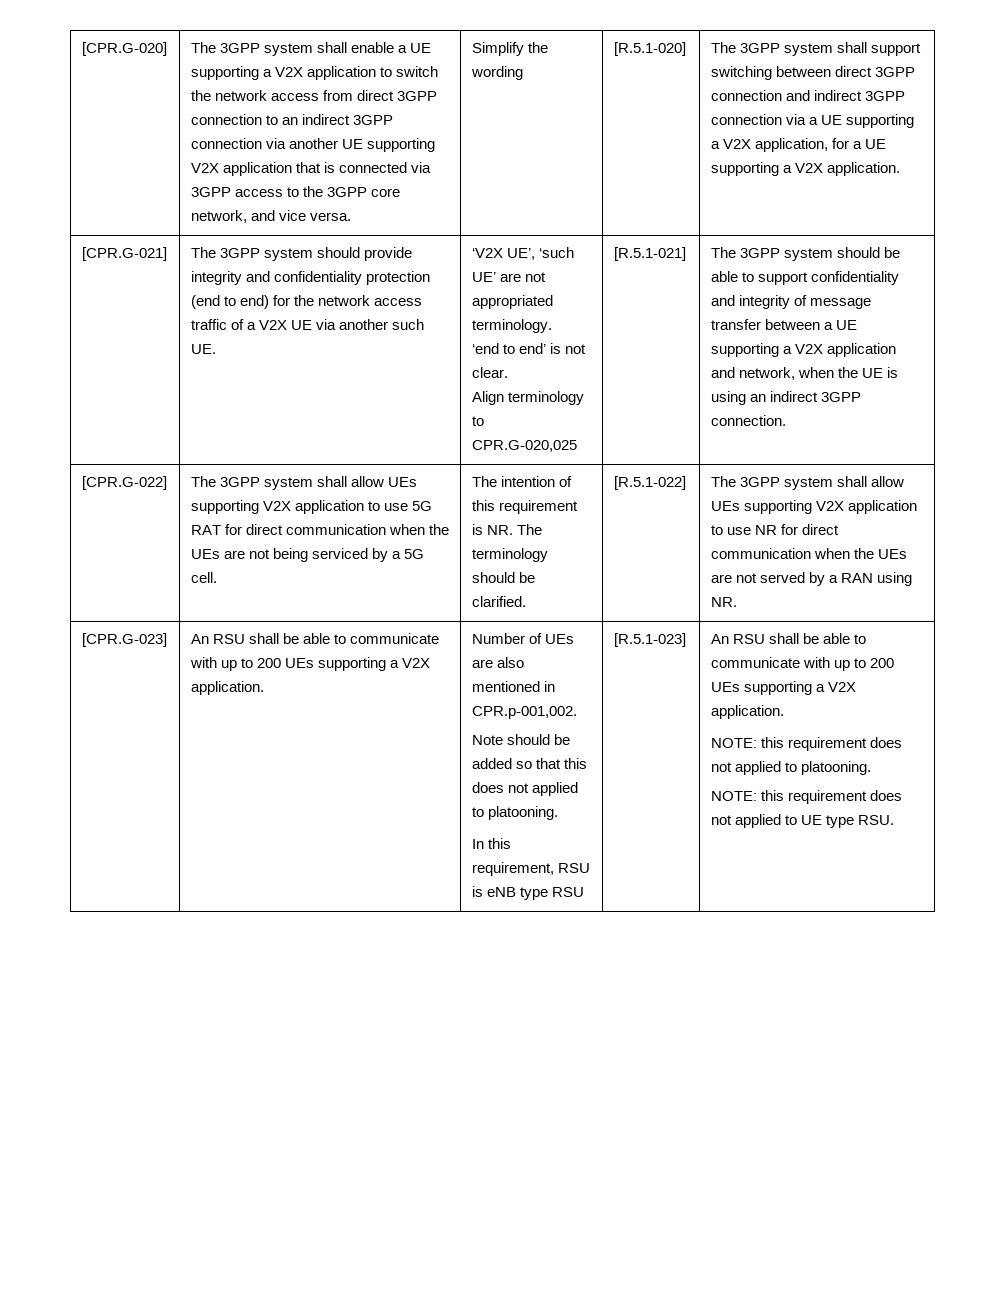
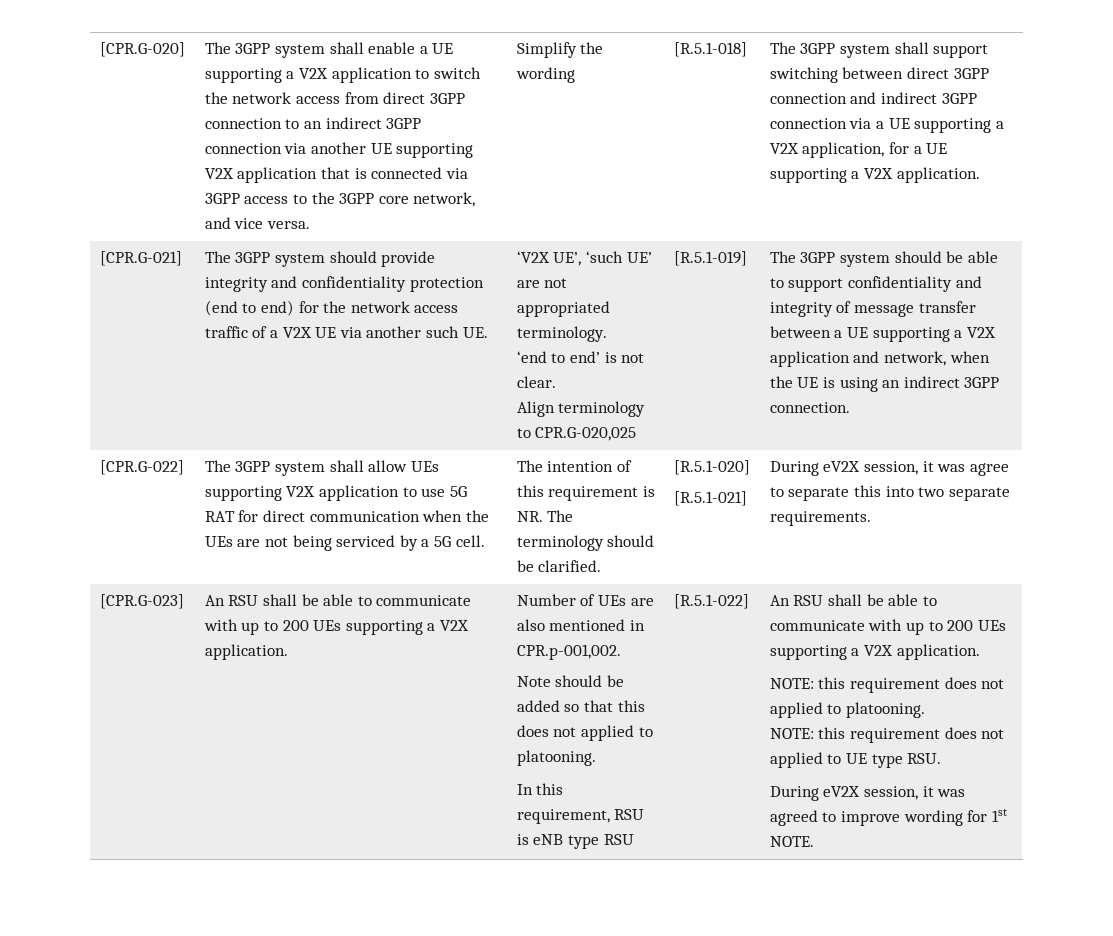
- [R.5.1-020]
+ [R.5.1-018]
- [R.5.1-021]
+ [R.5.1-019]
- [R.5.1-022] | The 3GPP system shall allow UEs supporting V2X application to use NR for direct communication when the UEs are not served by a RAN using NR.
+ [R.5.1-020]
+ [R.5.1-021] | During eV2X session, it was agree to separate this into two separate requirements.
- [R.5.1-023]
+ [R.5.1-022]
+ During eV2X session, it was agreed to improve wording for 1st NOTE.

